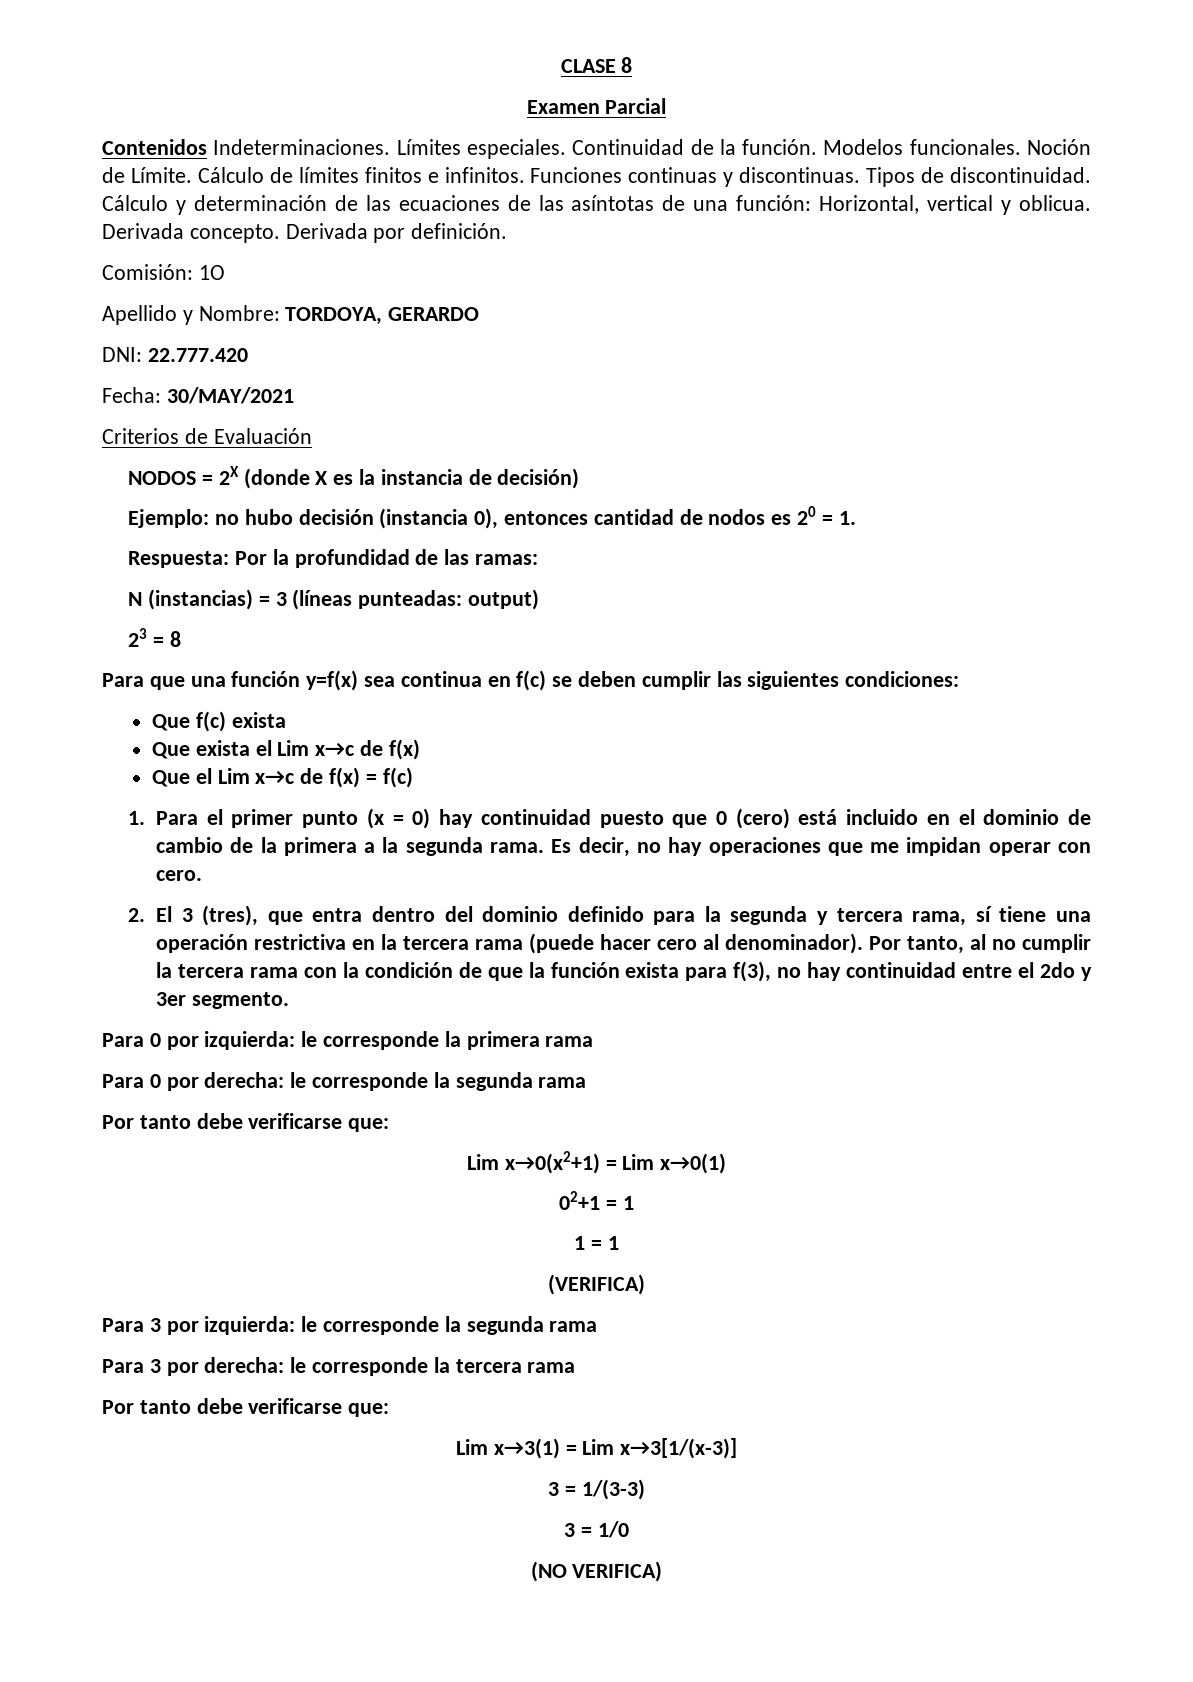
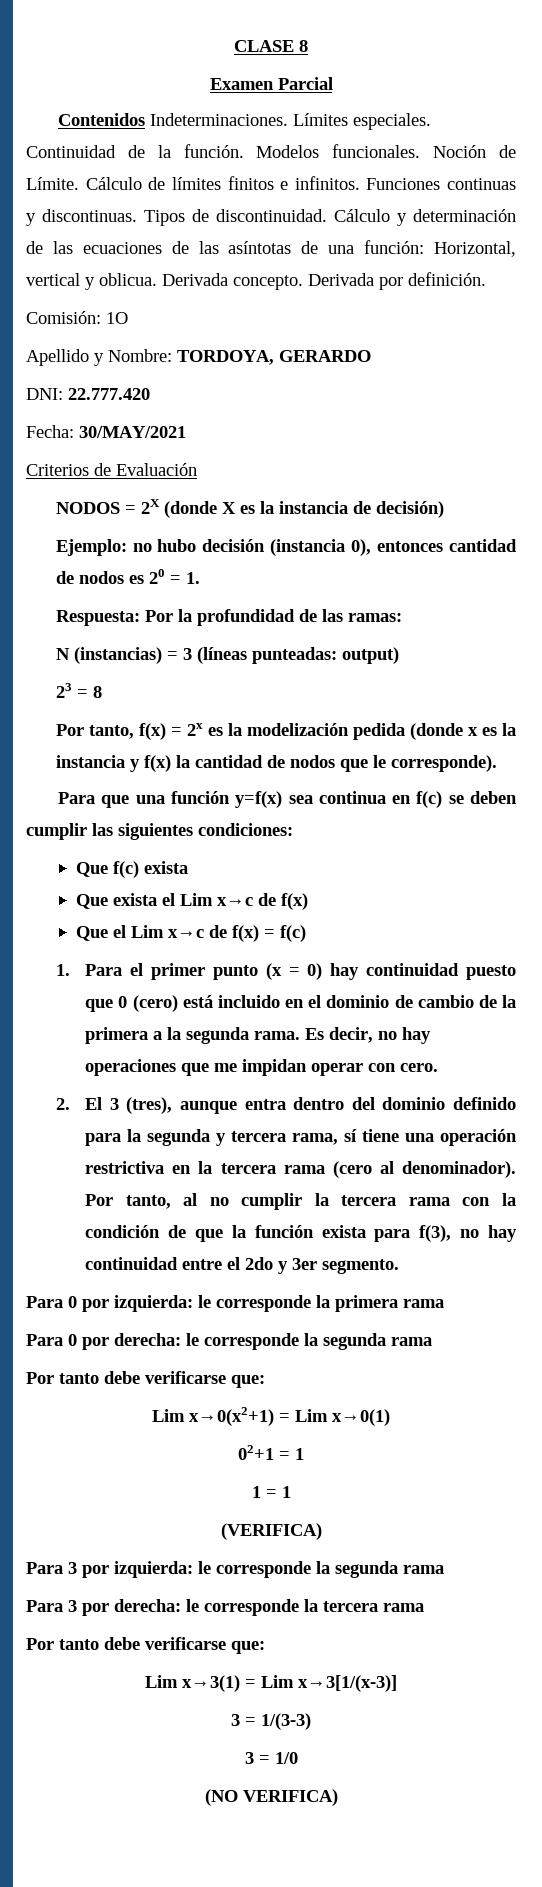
+ Por tanto, f(x) = 2x es la modelización pedida (donde x es la instancia y f(x) la cantidad de nodos que le corresponde).
- 2. El 3 (tres), que entra dentro del dominio definido para la segunda y tercera rama, sí tiene una operación restrictiva en la tercera rama (puede hacer cero al denominador).
+ 2. El 3 (tres), aunque entra dentro del dominio definido para la segunda y tercera rama, sí tiene una operación restrictiva en la tercera rama (cero al denominador).

